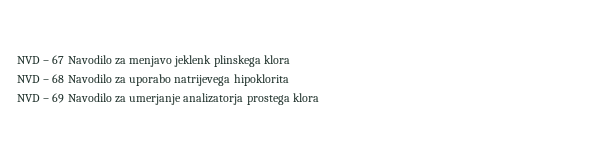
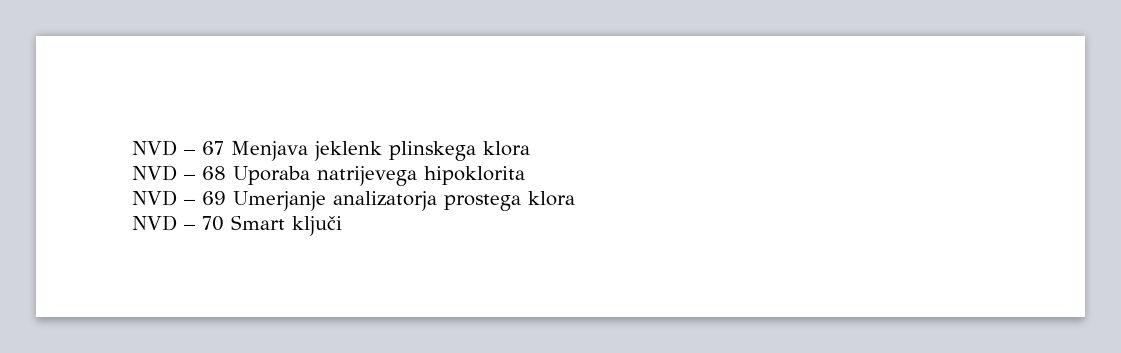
- NVD – 67 Navodilo za menjavo jeklenk plinskega klora
+ NVD – 67 Menjava jeklenk plinskega klora
- NVD – 68 Navodilo za uporabo natrijevega hipoklorita
+ NVD – 68 Uporaba natrijevega hipoklorita
- NVD – 69 Navodilo za umerjanje analizatorja prostega klora
+ NVD – 69 Umerjanje analizatorja prostega klora
+ NVD – 70 Smart ključi

